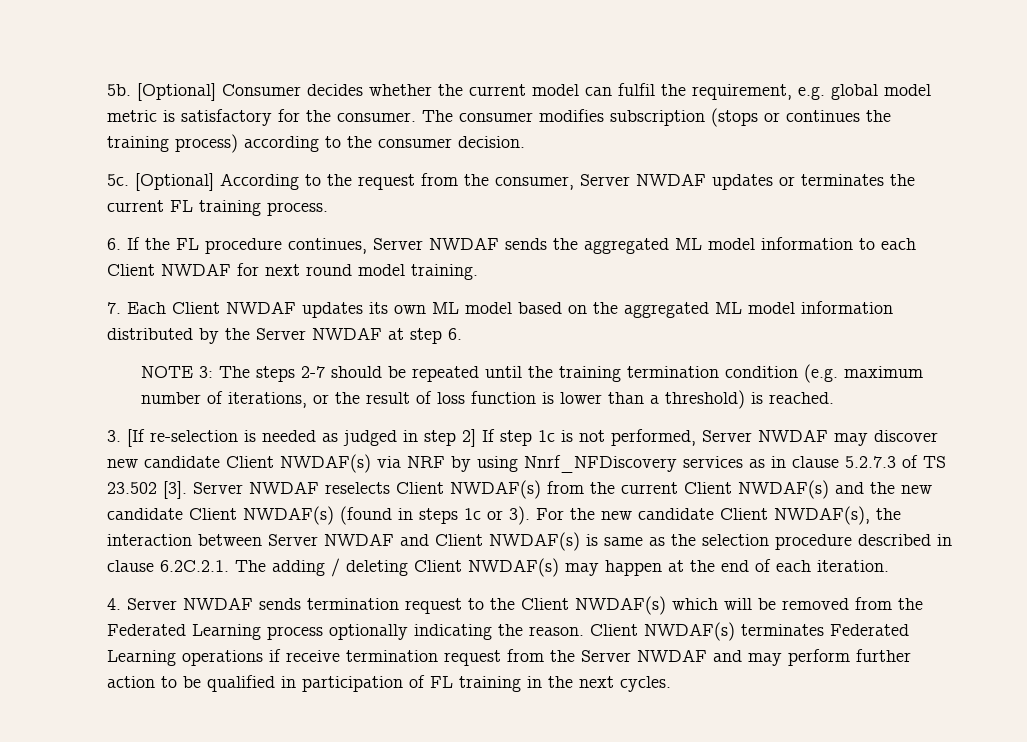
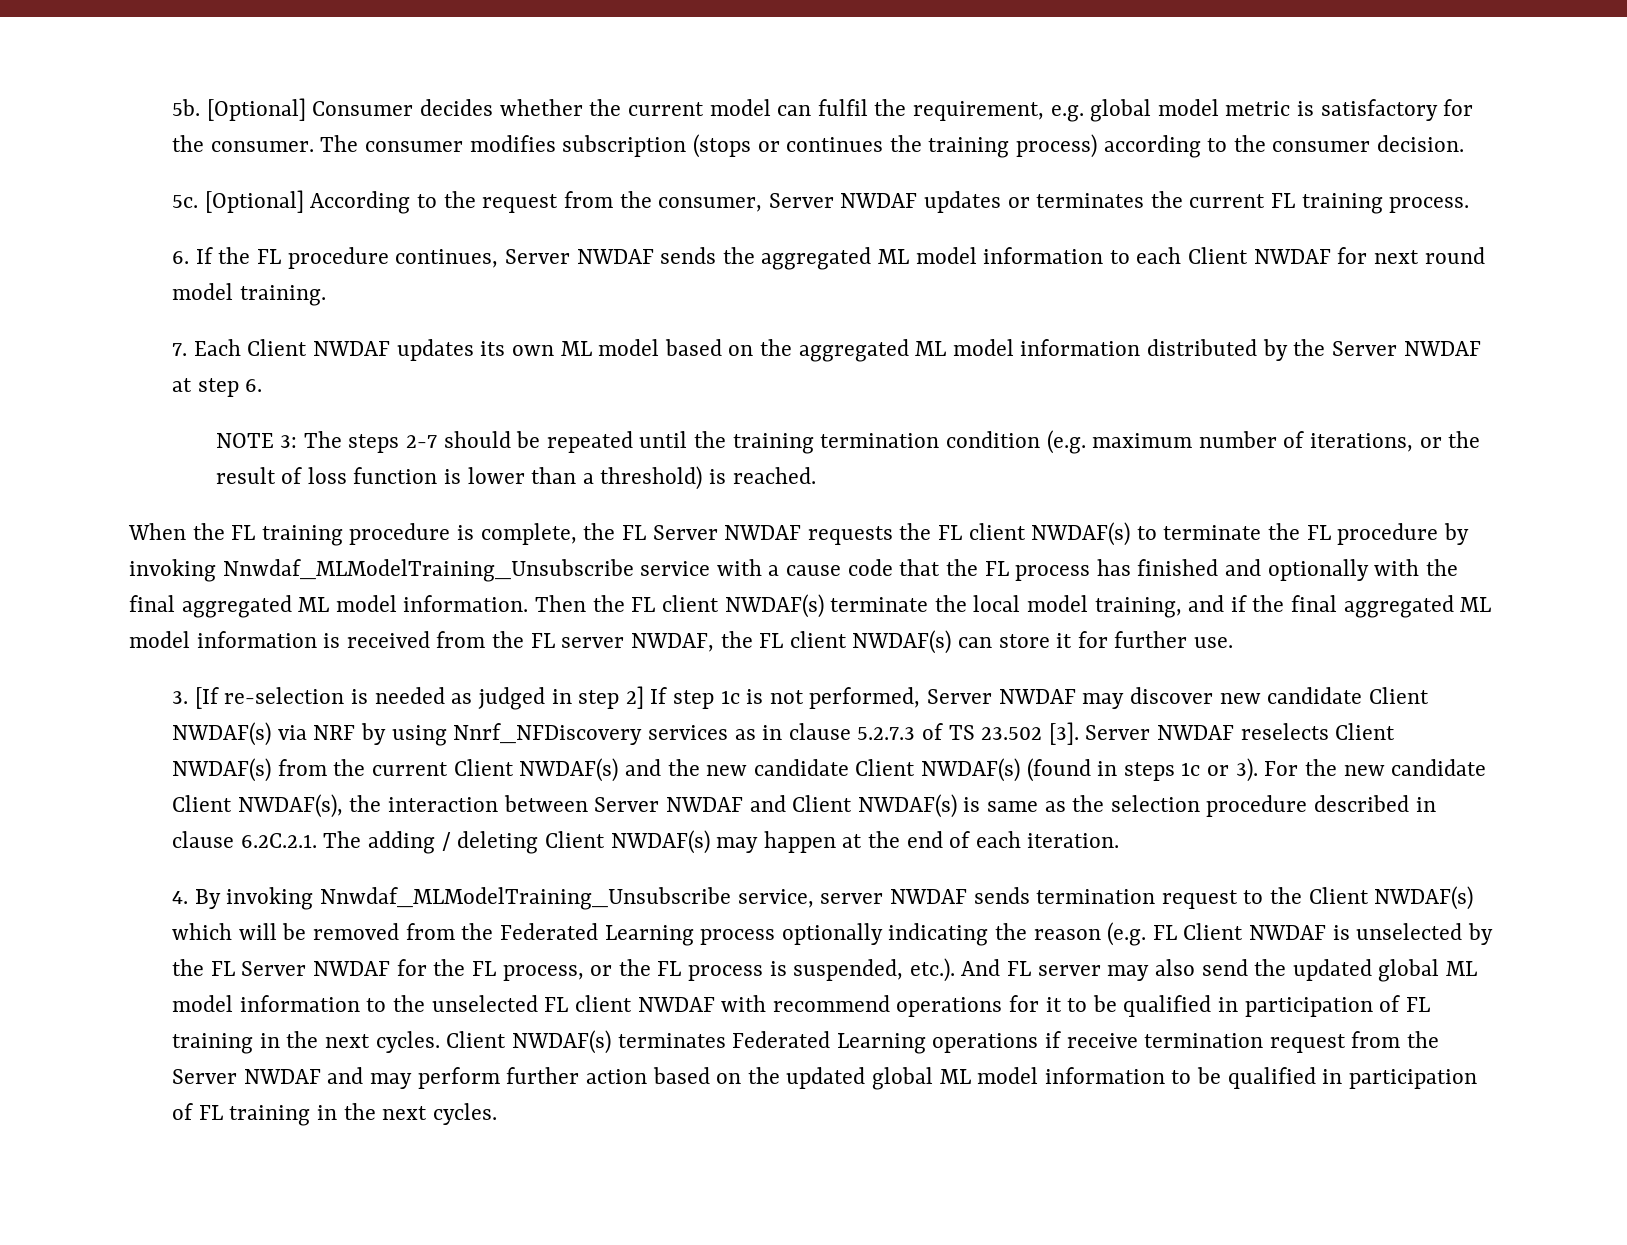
+ When the FL training procedure is complete, the FL Server NWDAF requests the FL client NWDAF(s) to terminate the FL procedure by invoking Nnwdaf_MLModelTraining_Unsubscribe service with a cause code that the FL process has finished and optionally with the final aggregated ML model information. Then the FL client NWDAF(s) terminate the local model training, and if the final aggregated ML model information is received from the FL server NWDAF, the FL client NWDAF(s) can store it for further use.
- 4. Server NWDAF sends termination request to the Client NWDAF(s) which will be removed from the Federated Learning process optionally indicating the reason.
+ 4. By invoking Nnwdaf_MLModelTraining_Unsubscribe service, server NWDAF sends termination request to the Client NWDAF(s) which will be removed from the Federated Learning process optionally indicating the reason (e.g. FL Client NWDAF is unselected by the FL Server NWDAF for the FL process, or the FL process is suspended, etc.). And FL server may also send the updated global ML model information to the unselected FL client NWDAF with recommend operations for it to be qualified in participation of FL training in the next cycles.
- Client NWDAF(s) terminates Federated Learning operations if receive termination request from the Server NWDAF and may perform further action to be qualified in participation of FL training in the next cycles.
+ Client NWDAF(s) terminates Federated Learning operations if receive termination request from the Server NWDAF and may perform further action based on the updated global ML model information to be qualified in participation of FL training in the next cycles.

